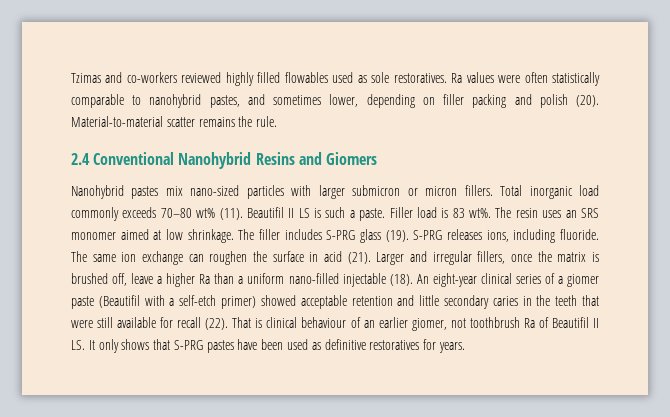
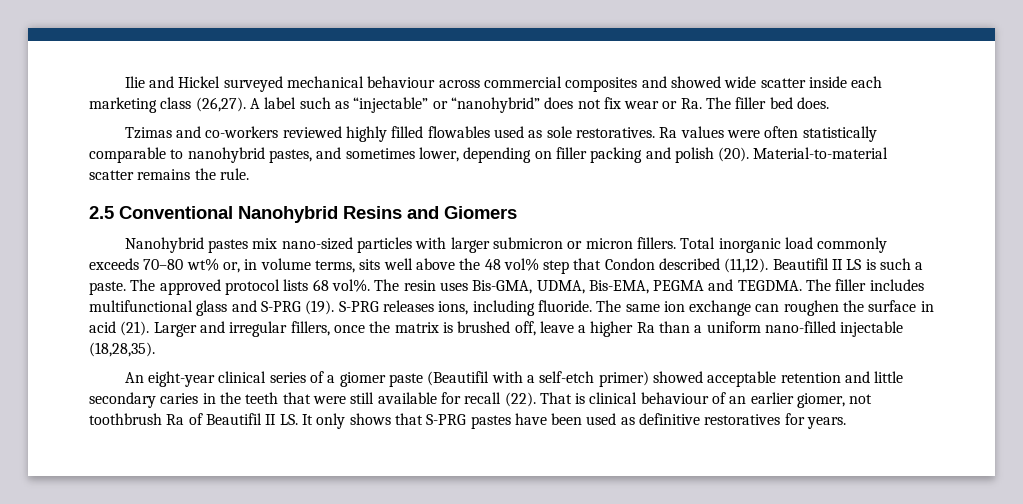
+ Ilie and Hickel surveyed mechanical behaviour across commercial composites and showed wide scatter inside each marketing class (26,27). A label such as “injectable” or “nanohybrid” does not fix wear or Ra. The filler bed does.
- 2.4 Conventional Nanohybrid Resins and Giomers
+ 2.5 Conventional Nanohybrid Resins and Giomers
- Total inorganic load commonly exceeds 70–80 wt% (11).
+ Total inorganic load commonly exceeds 70–80 wt% or, in volume terms, sits well above the 48 vol% step that Condon described (11,12).
- Filler load is 83 wt%. The resin uses an SRS monomer aimed at low shrinkage. The filler includes S-PRG glass (19).
+ The approved protocol lists 68 vol%. The resin uses Bis-GMA, UDMA, Bis-EMA, PEGMA and TEGDMA. The filler includes multifunctional glass and S-PRG (19).
- Larger and irregular fillers, once the matrix is brushed off, leave a higher Ra than a uniform nano-filled injectable (18). An eight-year clinical series of a giomer paste (Beautifil with a self-etch primer) showed acceptable retention and little secondary caries in the teeth that were still available for recall (22).
+ Larger and irregular fillers, once the matrix is brushed off, leave a higher Ra than a uniform nano-filled injectable (18,28,35).
+ An eight-year clinical series of a giomer paste (Beautifil with a self-etch primer) showed acceptable retention and little secondary caries in the teeth that were still available for recall (22).

